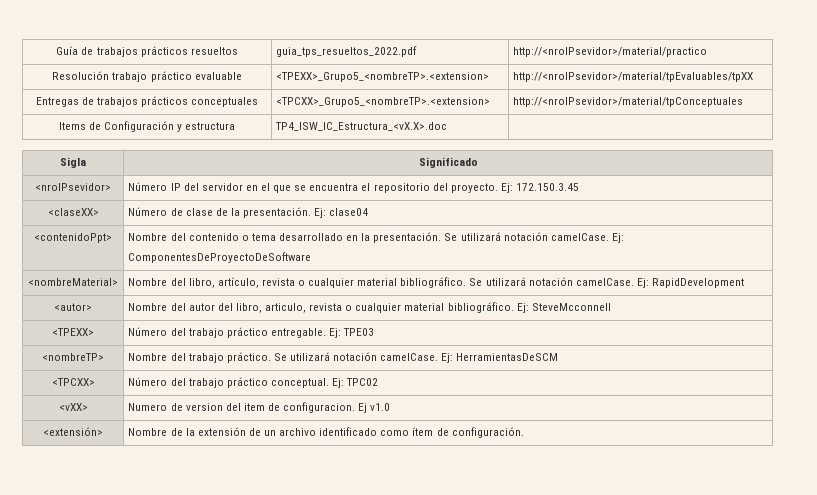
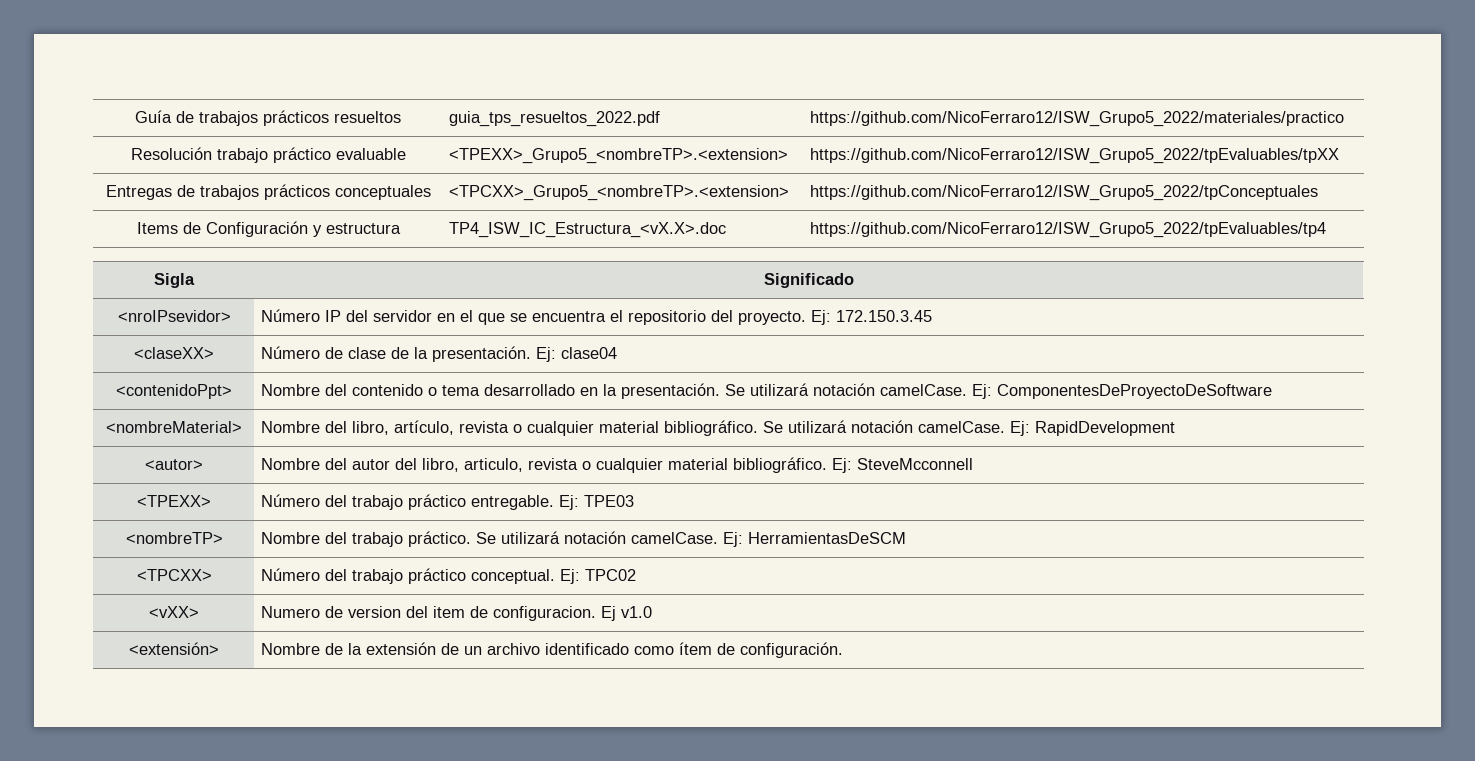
- Guía de trabajos prácticos resueltos | guia_tps_resueltos_2022.pdf | http://<nroIPsevidor>/material/practico
+ Guía de trabajos prácticos resueltos | guia_tps_resueltos_2022.pdf | https://github.com/NicoFerraro12/ISW_Grupo5_2022/materiales/practico
- Resolución trabajo práctico evaluable | <TPEXX>_Grupo5_<nombreTP>.<extension> | http://<nroIPsevidor>/material/tpEvaluables/tpXX
+ Resolución trabajo práctico evaluable | <TPEXX>_Grupo5_<nombreTP>.<extension> | https://github.com/NicoFerraro12/ISW_Grupo5_2022/tpEvaluables/tpXX
- Entregas de trabajos prácticos conceptuales | <TPCXX>_Grupo5_<nombreTP>.<extension> | http://<nroIPsevidor>/material/tpConceptuales
+ Entregas de trabajos prácticos conceptuales | <TPCXX>_Grupo5_<nombreTP>.<extension> | https://github.com/NicoFerraro12/ISW_Grupo5_2022/tpConceptuales
- Items de Configuración y estructura | TP4_ISW_IC_Estructura_<vX.X>.doc |
+ Items de Configuración y estructura | TP4_ISW_IC_Estructura_<vX.X>.doc | https://github.com/NicoFerraro12/ISW_Grupo5_2022/tpEvaluables/tp4

